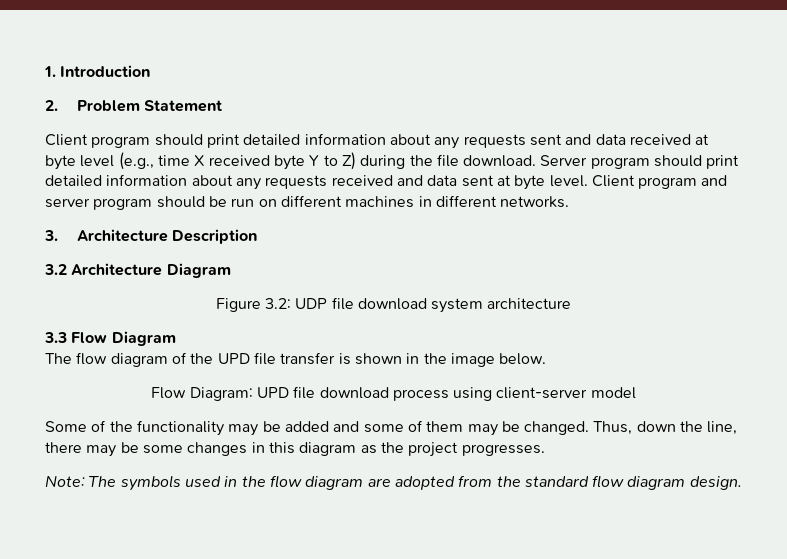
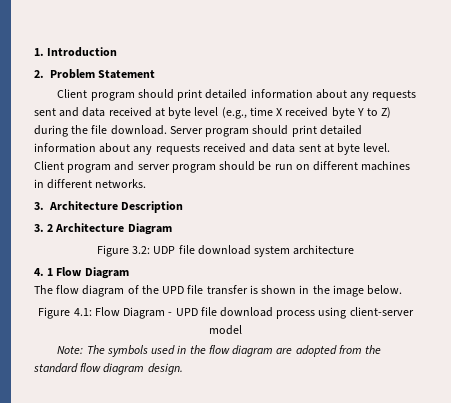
- 3.2 Architecture Diagram
+ 3. 2 Architecture Diagram
- 3.3 Flow Diagram
+ 4. 1 Flow Diagram
- Flow Diagram: UPD file download process using client-server model
+ Figure 4.1: Flow Diagram - UPD file download process using client-server model
- Some of the functionality may be added and some of them may be changed. Thus, down the line, there may be some changes in this diagram as the project progresses.

